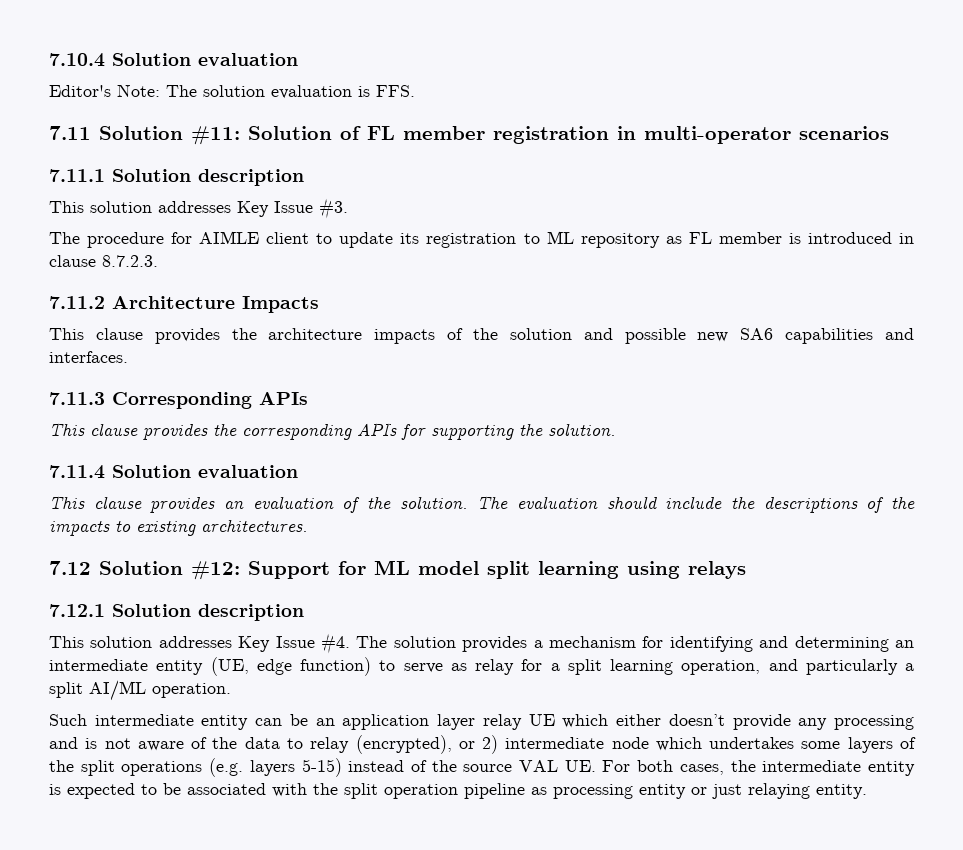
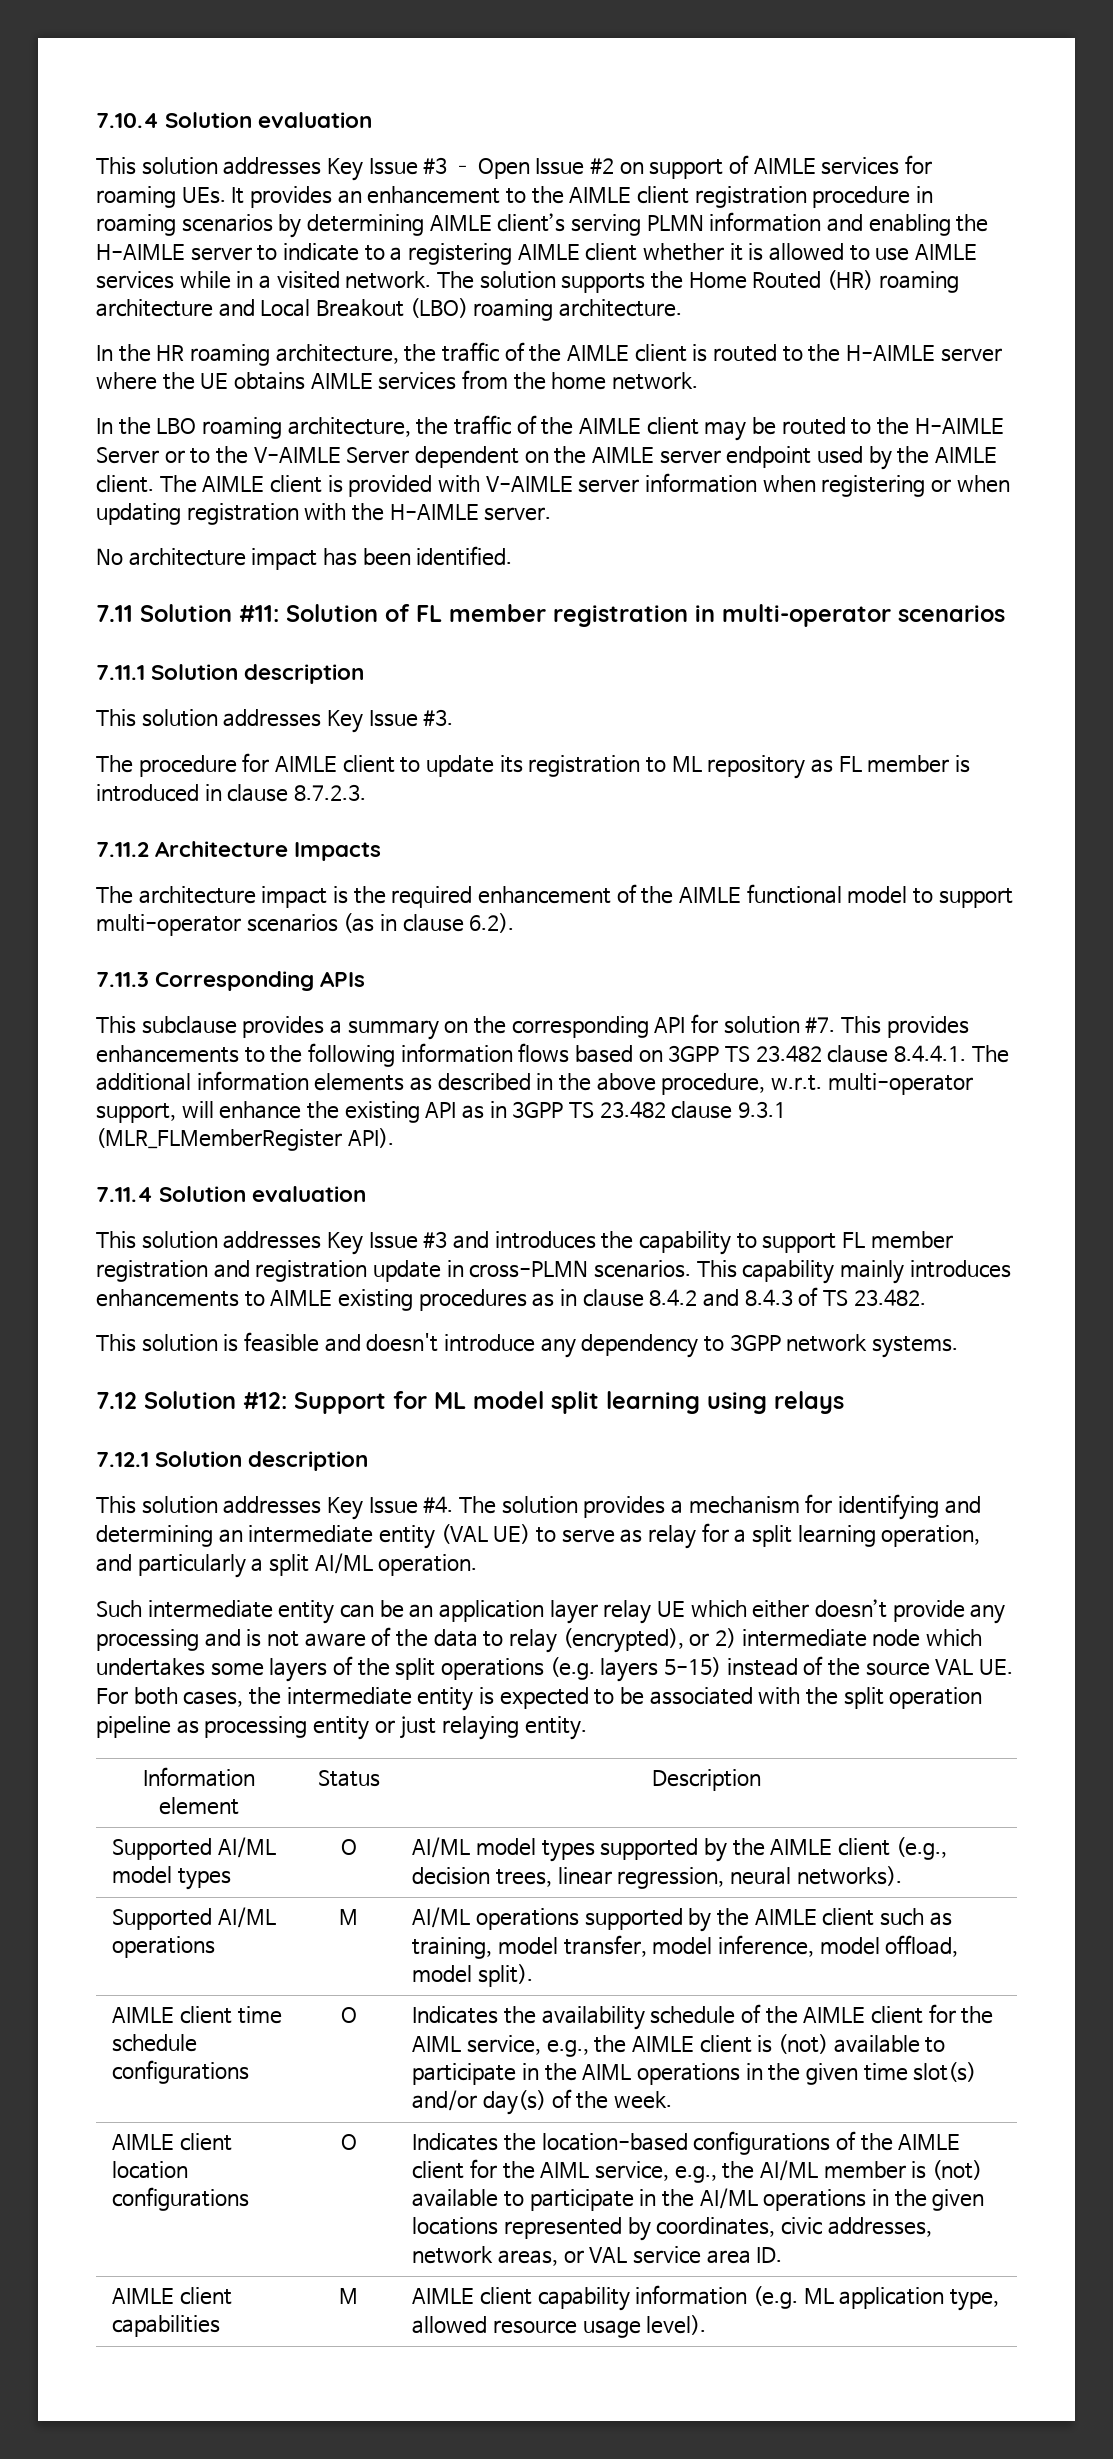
- Editor's Note: The solution evaluation is FFS.
+ This solution addresses Key Issue #3 – Open Issue #2 on support of AIMLE services for roaming UEs. It provides an enhancement to the AIMLE client registration procedure in roaming scenarios by determining AIMLE client’s serving PLMN information and enabling the H-AIMLE server to indicate to a registering AIMLE client whether it is allowed to use AIMLE services while in a visited network. The solution supports the Home Routed (HR) roaming architecture and Local Breakout (LBO) roaming architecture.
+ In the HR roaming architecture, the traffic of the AIMLE client is routed to the H-AIMLE server where the UE obtains AIMLE services from the home network.
+ In the LBO roaming architecture, the traffic of the AIMLE client may be routed to the H-AIMLE Server or to the V-AIMLE Server dependent on the AIMLE server endpoint used by the AIMLE client. The AIMLE client is provided with V-AIMLE server information when registering or when updating registration with the H-AIMLE server.
+ No architecture impact has been identified.
- This clause provides the architecture impacts of the solution and possible new SA6 capabilities and interfaces.
+ The architecture impact is the required enhancement of the AIMLE functional model to support multi-operator scenarios (as in clause 6.2).
  7.11.3 Corresponding APIs
- This clause provides the corresponding APIs for supporting the solution.
+ This subclause provides a summary on the corresponding API for solution #7. This provides enhancements to the following information flows based on 3GPP TS 23.482 clause 8.4.4.1. The additional information elements as described in the above procedure, w.r.t. multi-operator support, will enhance the existing API as in 3GPP TS 23.482 clause 9.3.1 (MLR_FLMemberRegister API).
  7.11.4 Solution evaluation
- This clause provides an evaluation of the solution. The evaluation should include the descriptions of the impacts to existing architectures.
+ This solution addresses Key Issue #3 and introduces the capability to support FL member registration and registration update in cross-PLMN scenarios. This capability mainly introduces enhancements to AIMLE existing procedures as in clause 8.4.2 and 8.4.3 of TS 23.482.
+ This solution is feasible and doesn't introduce any dependency to 3GPP network systems.
- The solution provides a mechanism for identifying and determining an intermediate entity (UE, edge function) to serve as relay for a split learning operation, and particularly a split AI/ML operation.
+ The solution provides a mechanism for identifying and determining an intermediate entity (VAL UE) to serve as relay for a split learning operation, and particularly a split AI/ML operation.
+ Information element | Status | Description
+ Supported AI/ML model types | O | AI/ML model types supported by the AIMLE client (e.g., decision trees, linear regression, neural networks).
+ Supported AI/ML operations | M | AI/ML operations supported by the AIMLE client such as training, model transfer, model inference, model offload, model split).
+ AIMLE client time schedule configurations | O | Indicates the availability schedule of the AIMLE client for the AIML service, e.g., the AIMLE client is (not) available to participate in the AIML operations in the given time slot(s) and/or day(s) of the week.
+ AIMLE client location configurations | O | Indicates the location-based configurations of the AIMLE client for the AIML service, e.g., the AI/ML member is (not) available to participate in the AI/ML operations in the given locations represented by coordinates, civic addresses, network areas, or VAL service area ID.
+ AIMLE client capabilities | M | AIMLE client capability information (e.g. ML application type, allowed resource usage level).

